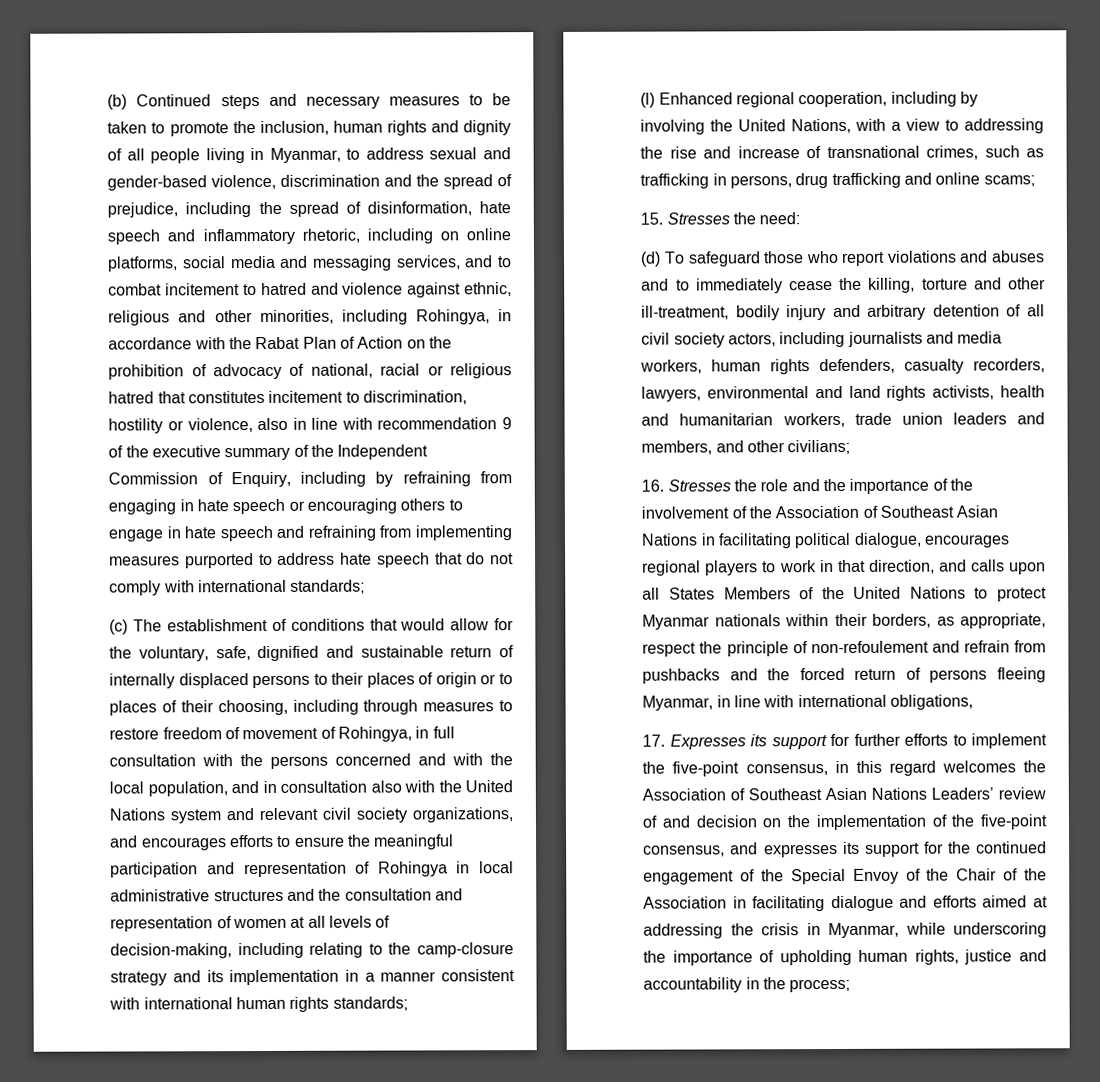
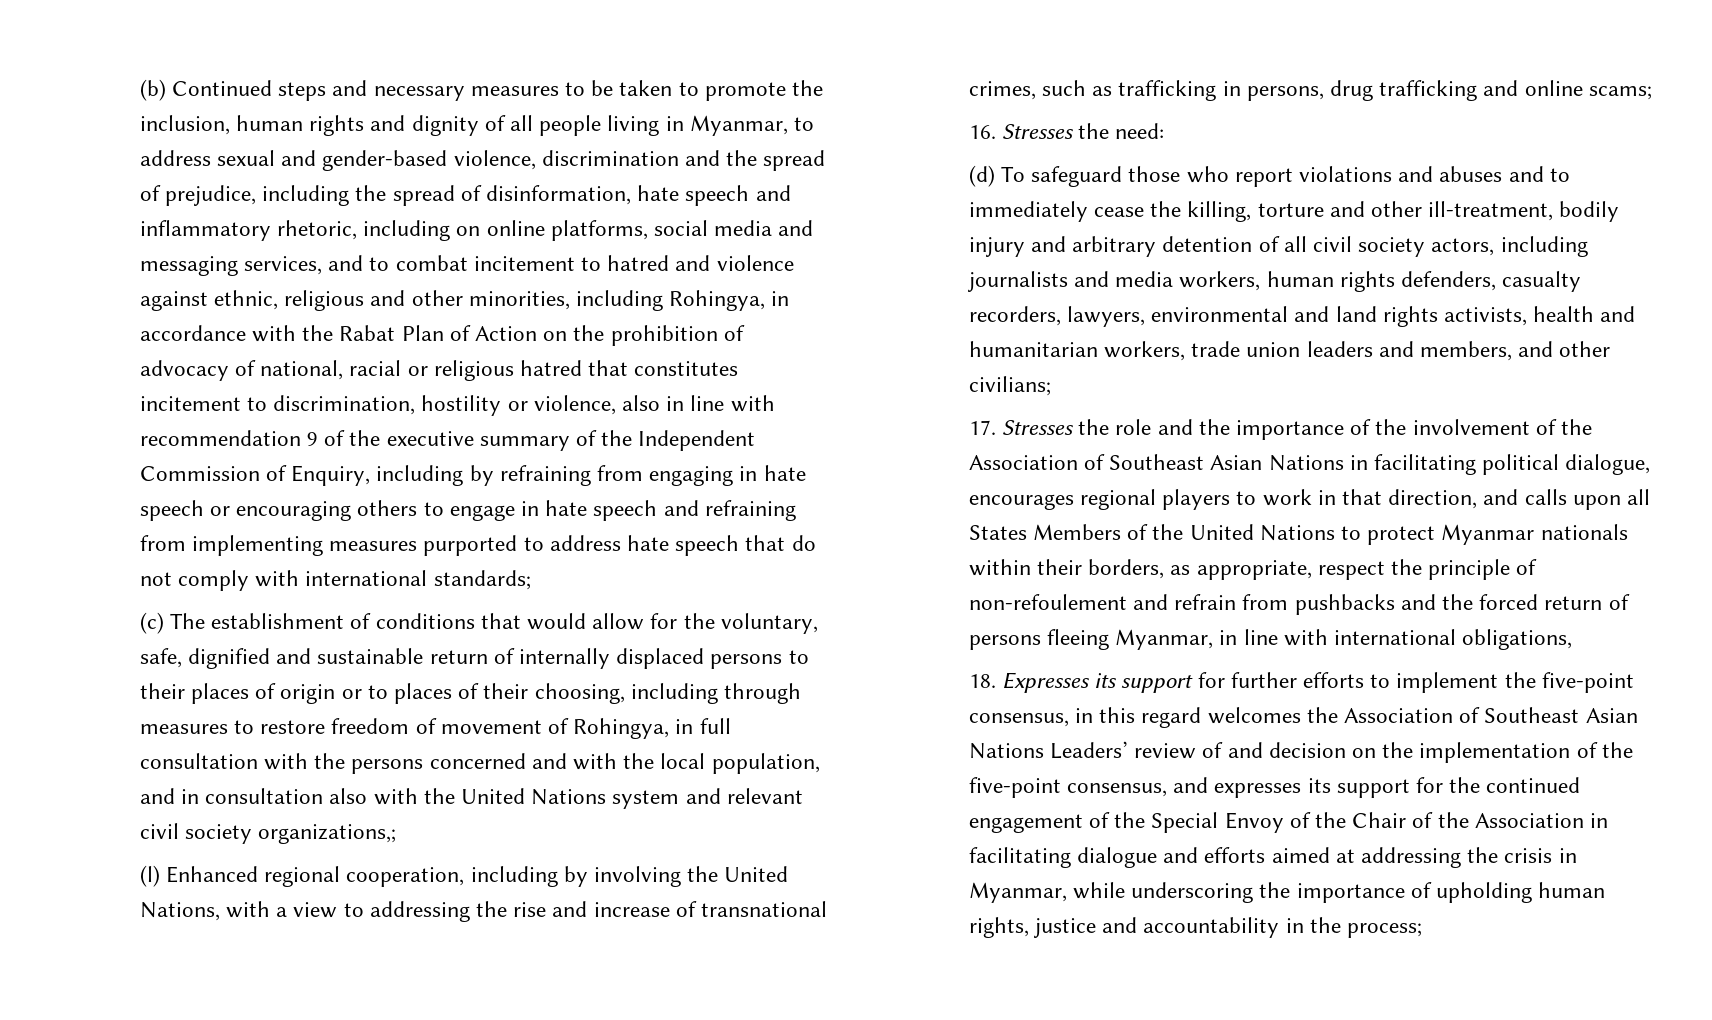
- (c) The establishment of conditions that would allow for the voluntary, safe, dignified and sustainable return of internally displaced persons to their places of origin or to places of their choosing, including through measures to restore freedom of movement of Rohingya, in full consultation with the persons concerned and with the local population, and in consultation also with the United Nations system and relevant civil society organizations, and encourages efforts to ensure the meaningful participation and representation of Rohingya in local administrative structures and the consultation and representation of women at all levels of decision-making, including relating to the camp-closure strategy and its implementation in a manner consistent with international human rights standards;
+ (c) The establishment of conditions that would allow for the voluntary, safe, dignified and sustainable return of internally displaced persons to their places of origin or to places of their choosing, including through measures to restore freedom of movement of Rohingya, in full consultation with the persons concerned and with the local population, and in consultation also with the United Nations system and relevant civil society organizations,;
- 15. Stresses the need:
+ 16. Stresses the need:
- 16. Stresses the role and the importance of the involvement of the Association of Southeast Asian Nations in facilitating political dialogue, encourages regional players to work in that direction, and calls upon all States Members of the United Nations to protect Myanmar nationals within their borders, as appropriate, respect the principle of non-refoulement and refrain from pushbacks and the forced return of persons fleeing Myanmar, in line with international obligations,
+ 17. Stresses the role and the importance of the involvement of the Association of Southeast Asian Nations in facilitating political dialogue, encourages regional players to work in that direction, and calls upon all States Members of the United Nations to protect Myanmar nationals within their borders, as appropriate, respect the principle of non-refoulement and refrain from pushbacks and the forced return of persons fleeing Myanmar, in line with international obligations,
- 17. Expresses its support for further efforts to implement the five-point consensus, in this regard welcomes the Association of Southeast Asian Nations Leaders’ review of and decision on the implementation of the five-point consensus, and expresses its support for the continued engagement of the Special Envoy of the Chair of the Association in facilitating dialogue and efforts aimed at addressing the crisis in Myanmar, while underscoring the importance of upholding human rights, justice and accountability in the process;
+ 18. Expresses its support for further efforts to implement the five-point consensus, in this regard welcomes the Association of Southeast Asian Nations Leaders’ review of and decision on the implementation of the five-point consensus, and expresses its support for the continued engagement of the Special Envoy of the Chair of the Association in facilitating dialogue and efforts aimed at addressing the crisis in Myanmar, while underscoring the importance of upholding human rights, justice and accountability in the process;

